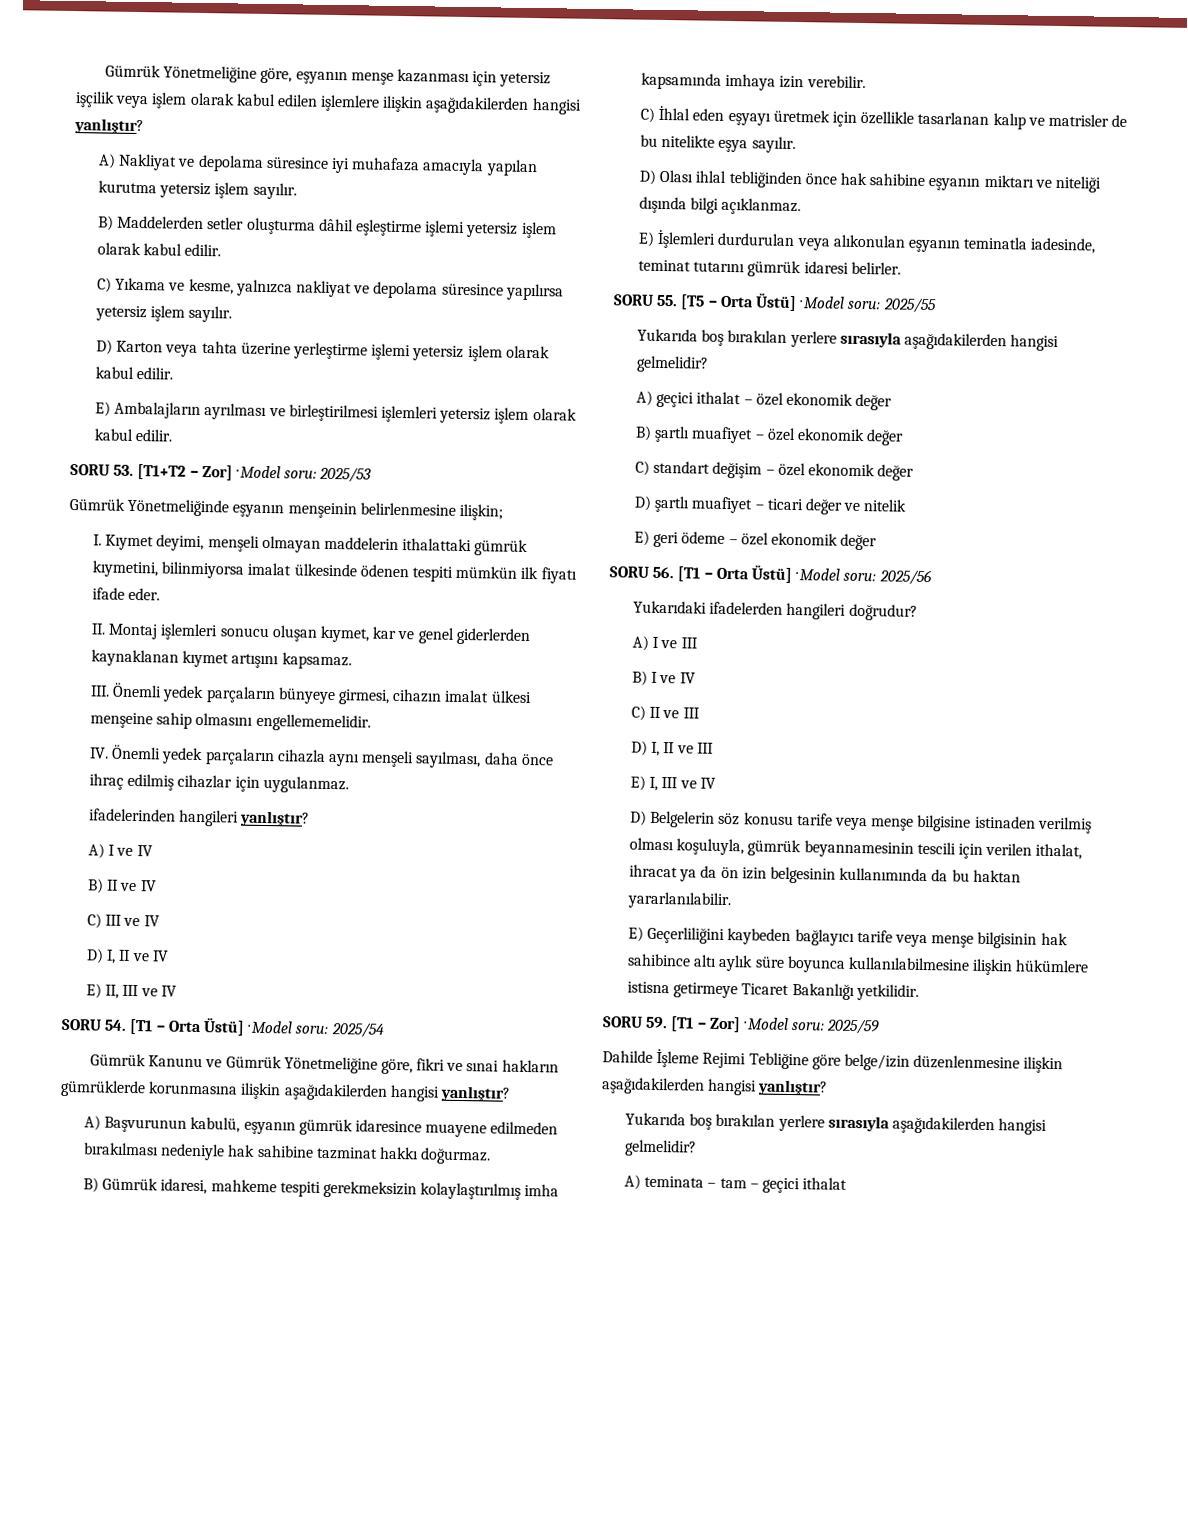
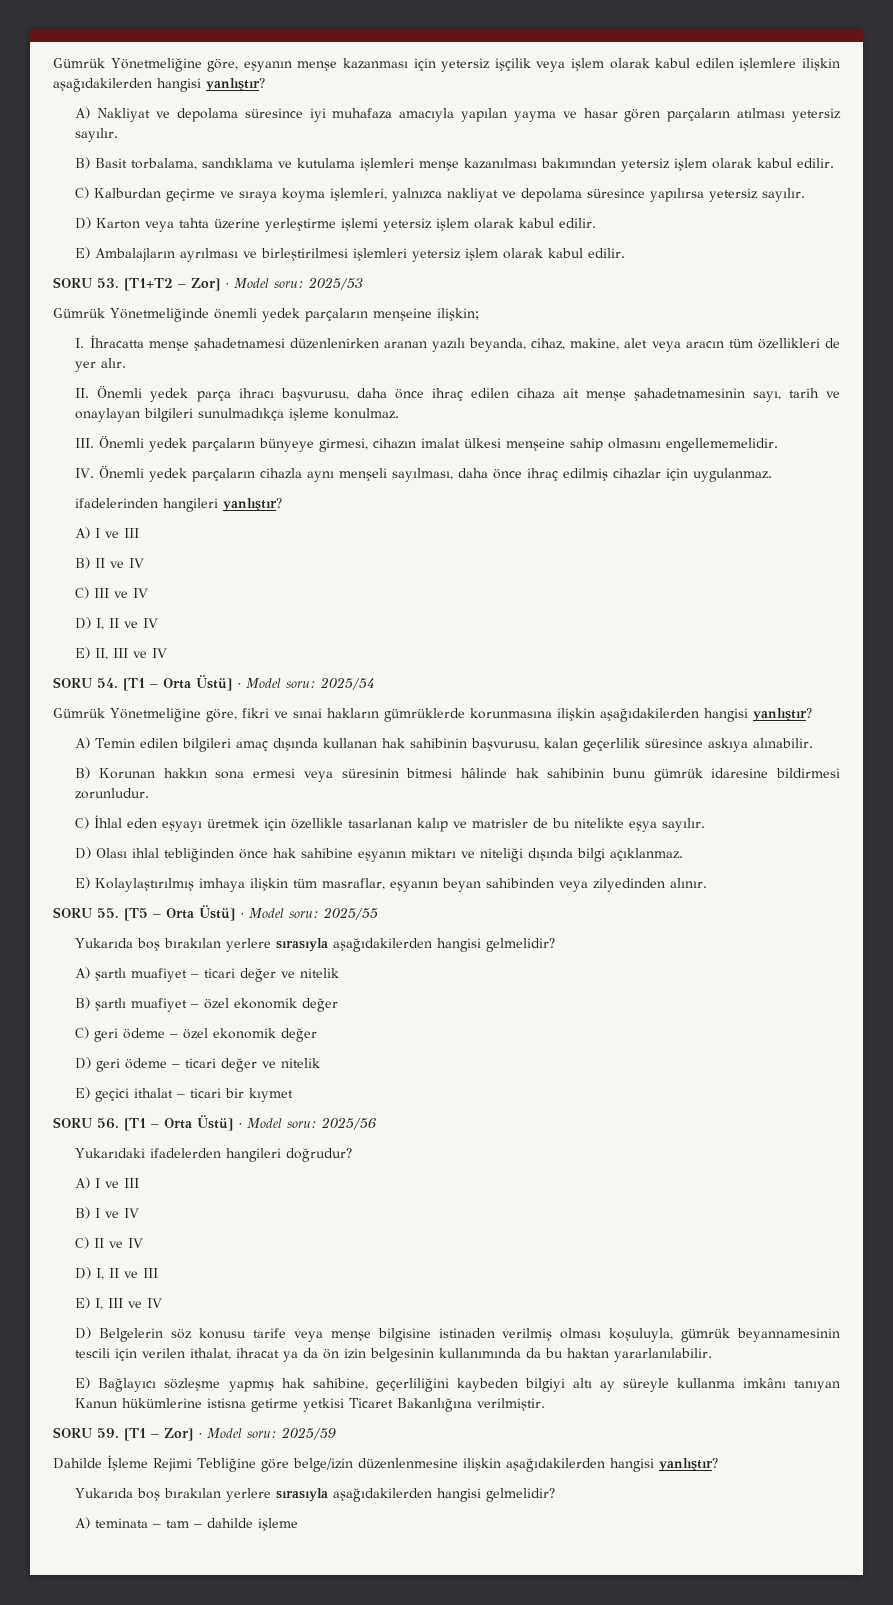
- A) Nakliyat ve depolama süresince iyi muhafaza amacıyla yapılan kurutma yetersiz işlem sayılır.
- B) Maddelerden setler oluşturma dâhil eşleştirme işlemi yetersiz işlem olarak kabul edilir.
+ A) Nakliyat ve depolama süresince iyi muhafaza amacıyla yapılan yayma ve hasar gören parçaların atılması yetersiz sayılır.
+ B) Basit torbalama, sandıklama ve kutulama işlemleri menşe kazanılması bakımından yetersiz işlem olarak kabul edilir.
- C) Yıkama ve kesme, yalnızca nakliyat ve depolama süresince yapılırsa yetersiz işlem sayılır.
+ C) Kalburdan geçirme ve sıraya koyma işlemleri, yalnızca nakliyat ve depolama süresince yapılırsa yetersiz sayılır.
- Gümrük Yönetmeliğinde eşyanın menşeinin belirlenmesine ilişkin;
- I. Kıymet deyimi, menşeli olmayan maddelerin ithalattaki gümrük kıymetini, bilinmiyorsa imalat ülkesinde ödenen tespiti mümkün ilk fiyatı ifade eder.
- II. Montaj işlemleri sonucu oluşan kıymet, kar ve genel giderlerden kaynaklanan kıymet artışını kapsamaz.
+ Gümrük Yönetmeliğinde önemli yedek parçaların menşeine ilişkin;
+ I. İhracatta menşe şahadetnamesi düzenlenirken aranan yazılı beyanda, cihaz, makine, alet veya aracın tüm özellikleri de yer alır.
+ II. Önemli yedek parça ihracı başvurusu, daha önce ihraç edilen cihaza ait menşe şahadetnamesinin sayı, tarih ve onaylayan bilgileri sunulmadıkça işleme konulmaz.
  ifadelerinden hangileri yanlıştır?
- A) I ve IV
+ A) I ve III
- Gümrük Kanunu ve Gümrük Yönetmeliğine göre, fikri ve sınai hakların gümrüklerde korunmasına ilişkin aşağıdakilerden hangisi yanlıştır?
+ Gümrük Yönetmeliğine göre, fikri ve sınai hakların gümrüklerde korunmasına ilişkin aşağıdakilerden hangisi yanlıştır?
- A) Başvurunun kabulü, eşyanın gümrük idaresince muayene edilmeden bırakılması nedeniyle hak sahibine tazminat hakkı doğurmaz.
- B) Gümrük idaresi, mahkeme tespiti gerekmeksizin kolaylaştırılmış imha kapsamında imhaya izin verebilir.
+ A) Temin edilen bilgileri amaç dışında kullanan hak sahibinin başvurusu, kalan geçerlilik süresince askıya alınabilir.
+ B) Korunan hakkın sona ermesi veya süresinin bitmesi hâlinde hak sahibinin bunu gümrük idaresine bildirmesi zorunludur.
- E) İşlemleri durdurulan veya alıkonulan eşyanın teminatla iadesinde, teminat tutarını gümrük idaresi belirler.
+ E) Kolaylaştırılmış imhaya ilişkin tüm masraflar, eşyanın beyan sahibinden veya zilyedinden alınır.
- A) geçici ithalat – özel ekonomik değer
+ A) şartlı muafiyet – ticari değer ve nitelik
- C) standart değişim – özel ekonomik değer
+ C) geri ödeme – özel ekonomik değer
- D) şartlı muafiyet – ticari değer ve nitelik
+ D) geri ödeme – ticari değer ve nitelik
- E) geri ödeme – özel ekonomik değer
+ E) geçici ithalat – ticari bir kıymet
- C) II ve III
+ C) II ve IV
- E) Geçerliliğini kaybeden bağlayıcı tarife veya menşe bilgisinin hak sahibince altı aylık süre boyunca kullanılabilmesine ilişkin hükümlere istisna getirmeye Ticaret Bakanlığı yetkilidir.
+ E) Bağlayıcı sözleşme yapmış hak sahibine, geçerliliğini kaybeden bilgiyi altı ay süreyle kullanma imkânı tanıyan Kanun hükümlerine istisna getirme yetkisi Ticaret Bakanlığına verilmiştir.
- A) teminata – tam – geçici ithalat
+ A) teminata – tam – dahilde işleme

